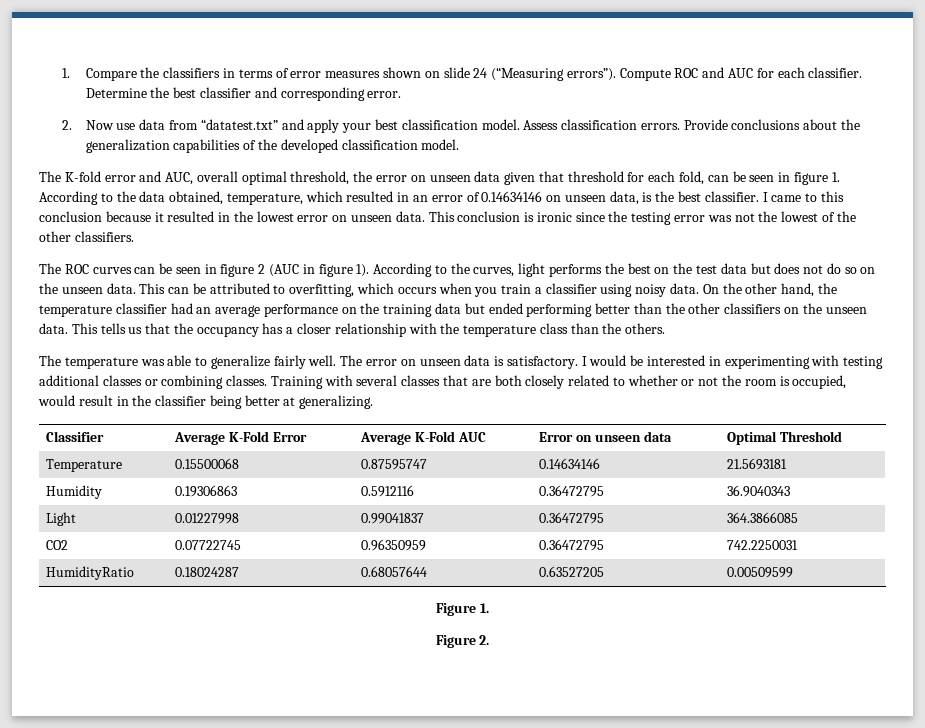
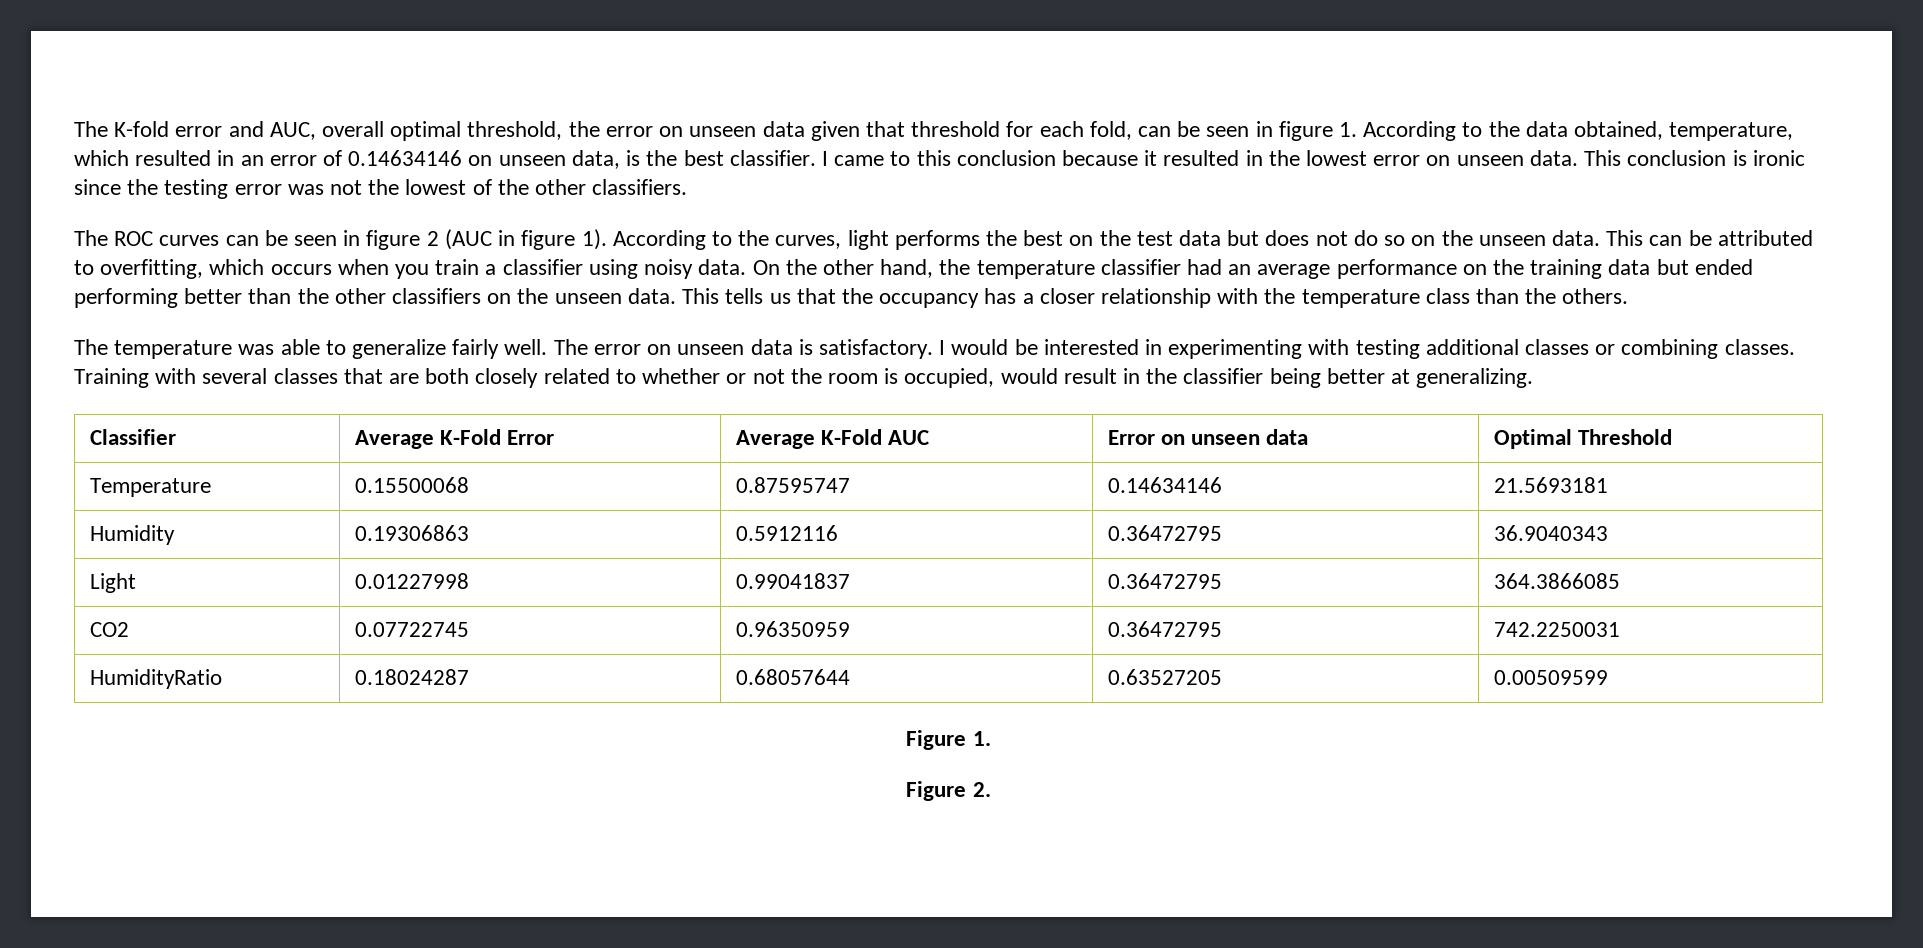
- 1. Compare the classifiers in terms of error measures shown on slide 24 (“Measuring errors”). Compute ROC and AUC for each classifier. Determine the best classifier and corresponding error.
- 2. Now use data from “datatest.txt” and apply your best classification model. Assess classification errors. Provide conclusions about the generalization capabilities of the developed classification model.

